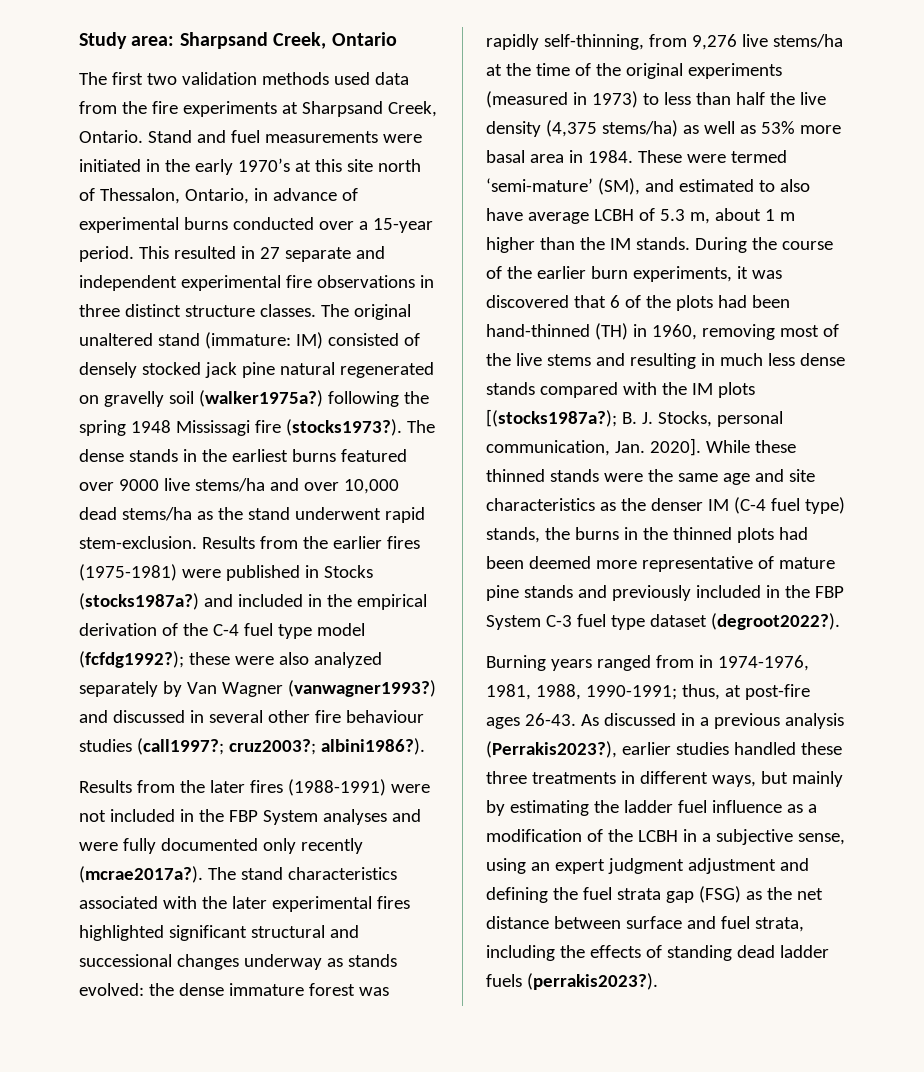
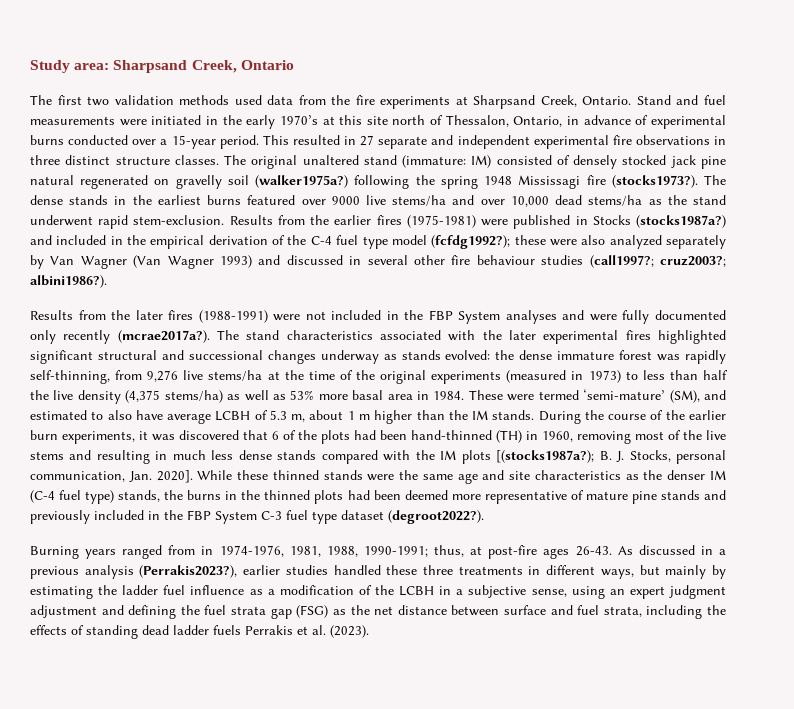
- Results from the earlier fires (1975-1981) were published in Stocks (stocks1987a?) and included in the empirical derivation of the C-4 fuel type model (fcfdg1992?); these were also analyzed separately by Van Wagner (vanwagner1993?) and discussed in several other fire behaviour studies (call1997?; cruz2003?; albini1986?).
+ Results from the earlier fires (1975-1981) were published in Stocks (stocks1987a?) and included in the empirical derivation of the C-4 fuel type model (fcfdg1992?); these were also analyzed separately by Van Wagner (Van Wagner 1993) and discussed in several other fire behaviour studies (call1997?; cruz2003?; albini1986?).
- As discussed in a previous analysis (Perrakis2023?), earlier studies handled these three treatments in different ways, but mainly by estimating the ladder fuel influence as a modification of the LCBH in a subjective sense, using an expert judgment adjustment and defining the fuel strata gap (FSG) as the net distance between surface and fuel strata, including the effects of standing dead ladder fuels (perrakis2023?).
+ As discussed in a previous analysis (Perrakis2023?), earlier studies handled these three treatments in different ways, but mainly by estimating the ladder fuel influence as a modification of the LCBH in a subjective sense, using an expert judgment adjustment and defining the fuel strata gap (FSG) as the net distance between surface and fuel strata, including the effects of standing dead ladder fuels Perrakis et al. (2023).

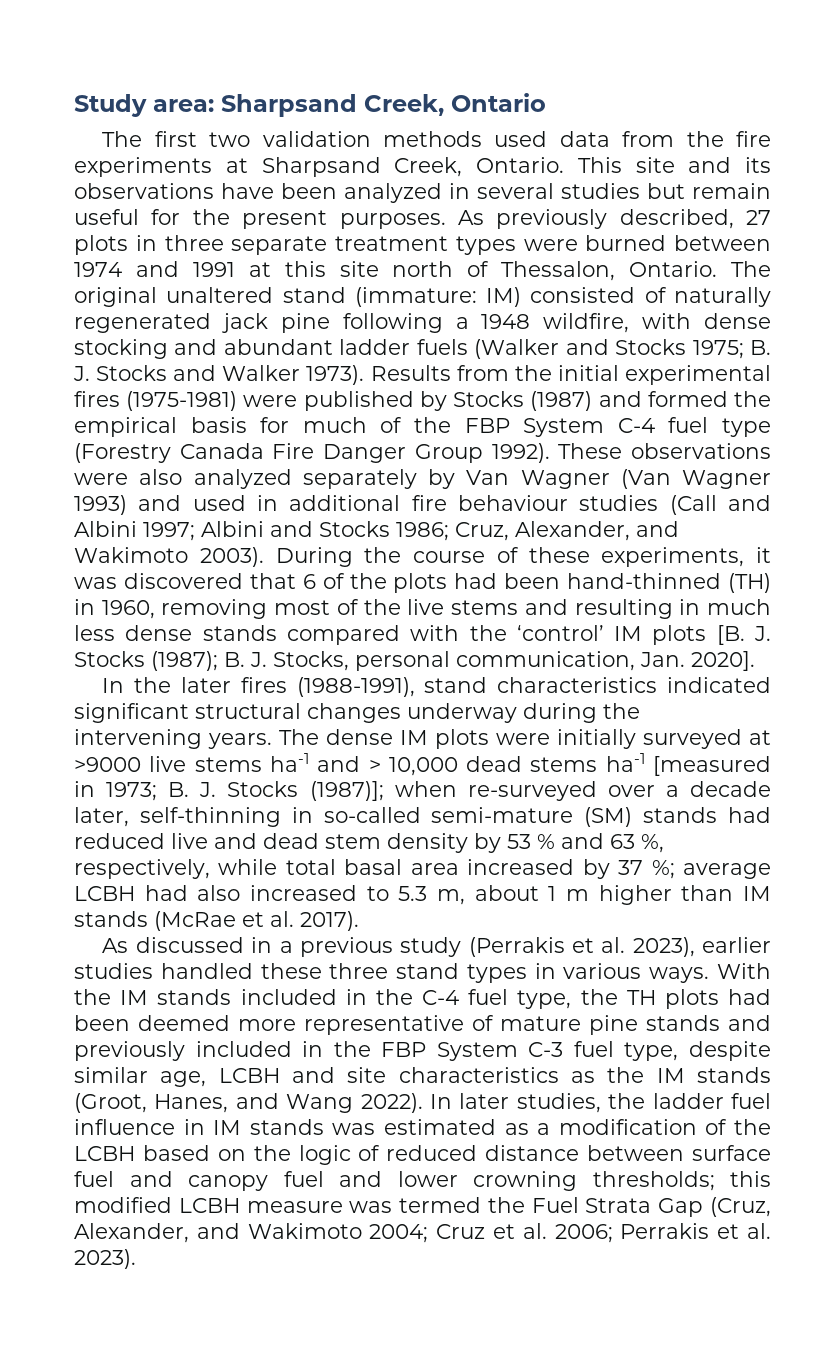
- Stand and fuel measurements were initiated in the early 1970’s at this site north of Thessalon, Ontario, in advance of experimental burns conducted over a 15-year period. This resulted in 27 separate and independent experimental fire observations in three distinct structure classes.
+ This site and its observations have been analyzed in several studies but remain useful for the present purposes. As previously described, 27 plots in three separate treatment types were burned between 1974 and 1991 at this site north of Thessalon, Ontario.
- The original unaltered stand (immature: IM) consisted of densely stocked jack pine natural regenerated on gravelly soil (walker1975a?) following the spring 1948 Mississagi fire (stocks1973?). The dense stands in the earliest burns featured over 9000 live stems/ha and over 10,000 dead stems/ha as the stand underwent rapid stem-exclusion. Results from the earlier fires (1975-1981) were published in Stocks (stocks1987a?) and included in the empirical derivation of the C-4 fuel type model (fcfdg1992?); these were also analyzed separately by Van Wagner (Van Wagner 1993) and discussed in several other fire behaviour studies (call1997?; cruz2003?; albini1986?).
- Results from the later fires (1988-1991) were not included in the FBP System analyses and were fully documented only recently (mcrae2017a?). The stand characteristics associated with the later experimental fires highlighted significant structural and successional changes underway as stands evolved: the dense immature forest was rapidly self-thinning, from 9,276 live stems/ha at the time of the original experiments (measured in 1973) to less than half the live density (4,375 stems/ha) as well as 53% more basal area in 1984. These were termed ‘semi-mature’ (SM), and estimated to also have average LCBH of 5.3 m, about 1 m higher than the IM stands.
+ The original unaltered stand (immature: IM) consisted of naturally regenerated jack pine following a 1948 wildfire, with dense stocking and abundant ladder fuels (Walker and Stocks 1975; B. J. Stocks and Walker 1973). Results from the initial experimental fires (1975-1981) were published by Stocks (1987) and formed the empirical basis for much of the FBP System C-4 fuel type (Forestry Canada Fire Danger Group 1992). These observations were also analyzed separately by Van Wagner (Van Wagner 1993) and used in additional fire behaviour studies (Call and Albini 1997; Albini and Stocks 1986; Cruz, Alexander, and Wakimoto 2003).
- During the course of the earlier burn experiments, it was discovered that 6 of the plots had been hand-thinned (TH) in 1960, removing most of the live stems and resulting in much less dense stands compared with the IM plots [(stocks1987a?);
+ During the course of these experiments, it was discovered that 6 of the plots had been hand-thinned (TH) in 1960, removing most of the live stems and resulting in much less dense stands compared with the ‘control’ IM plots [B. J. Stocks (1987);
- B. J. Stocks, personal communication, Jan. 2020]. While these thinned stands were the same age and site characteristics as the denser IM (C-4 fuel type) stands, the burns in the thinned plots had been deemed more representative of mature pine stands and previously included in the FBP System C-3 fuel type dataset (degroot2022?).
- Burning years ranged from in 1974-1976, 1981, 1988, 1990-1991; thus, at post-fire ages 26-43. As discussed in a previous analysis (Perrakis2023?), earlier studies handled these three treatments in different ways, but mainly by estimating the ladder fuel influence as a modification of the LCBH in a subjective sense, using an expert judgment adjustment and defining the fuel strata gap (FSG) as the net distance between surface and fuel strata, including the effects of standing dead ladder fuels Perrakis et al. (2023).
+ B. J. Stocks, personal communication, Jan. 2020].
+ In the later fires (1988-1991), stand characteristics indicated significant structural changes underway during the intervening years. The dense IM plots were initially surveyed at >9000 live stems ha-1 and > 10,000 dead stems ha-1 [measured in 1973; B. J. Stocks (1987)]; when re-surveyed over a decade later, self-thinning in so-called semi-mature (SM) stands had reduced live and dead stem density by 53 % and 63 %, respectively, while total basal area increased by 37 %; average LCBH had also increased to 5.3 m, about 1 m higher than IM stands (McRae et al. 2017).
+ As discussed in a previous study (Perrakis et al. 2023), earlier studies handled these three stand types in various ways. With the IM stands included in the C-4 fuel type, the TH plots had been deemed more representative of mature pine stands and previously included in the FBP System C-3 fuel type, despite similar age, LCBH and site characteristics as the IM stands (Groot, Hanes, and Wang 2022). In later studies, the ladder fuel influence in IM stands was estimated as a modification of the LCBH based on the logic of reduced distance between surface fuel and canopy fuel and lower crowning thresholds; this modified LCBH measure was termed the Fuel Strata Gap (Cruz, Alexander, and Wakimoto 2004; Cruz et al. 2006; Perrakis et al. 2023).

